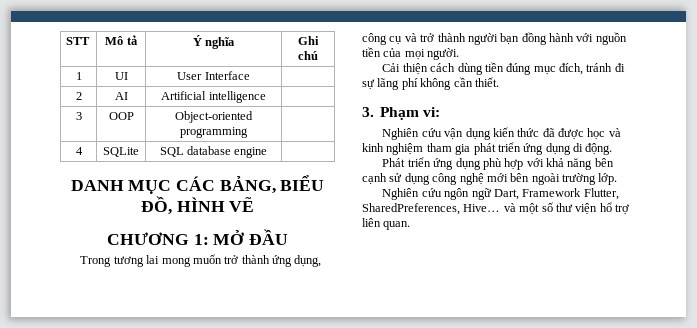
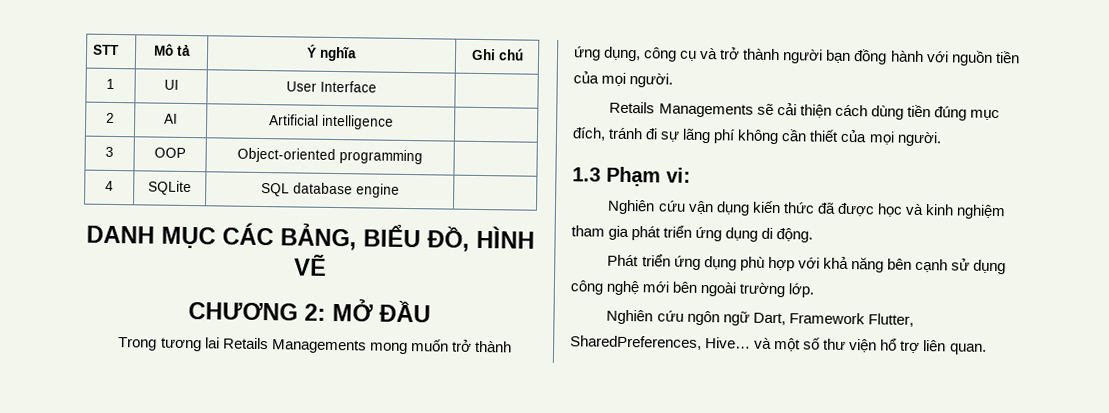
- CHƯƠNG 1: MỞ ĐẦU
+ CHƯƠNG 2: MỞ ĐẦU
- Trong tương lai mong muốn trở thành ứng dụng, công cụ và trở thành người bạn đồng hành với nguồn tiền của mọi người.
+ Trong tương lai Retails Managements mong muốn trở thành ứng dụng, công cụ và trở thành người bạn đồng hành với nguồn tiền của mọi người.
- Cải thiện cách dùng tiền đúng mục đích, tránh đi sự lãng phí không cần thiết.
- 3. Phạm vi:
+ Retails Managements sẽ cải thiện cách dùng tiền đúng mục đích, tránh đi sự lãng phí không cần thiết của mọi người.
+ 1.3 Phạm vi:

